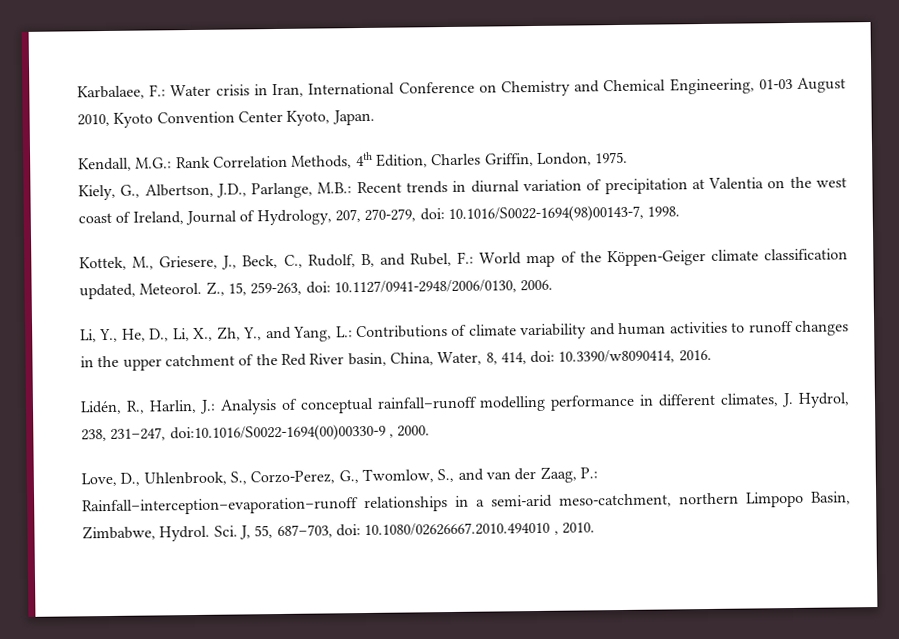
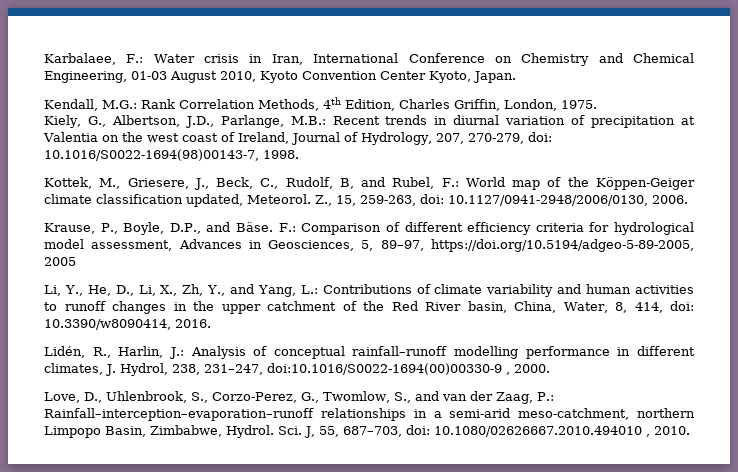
+ Krause, P., Boyle, D.P., and Bäse. F.: Comparison of different efficiency criteria for hydrological model assessment, Advances in Geosciences, 5, 89–97, https://doi.org/10.5194/adgeo-5-89-2005, 2005

